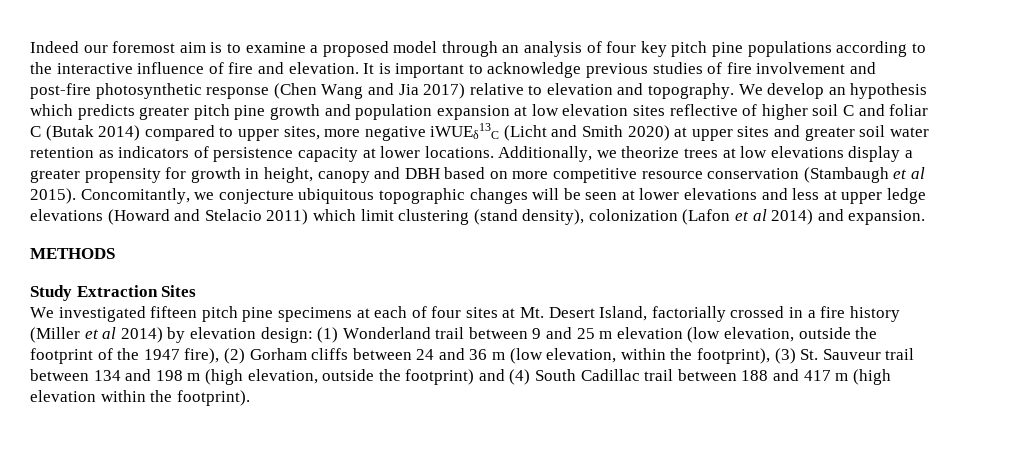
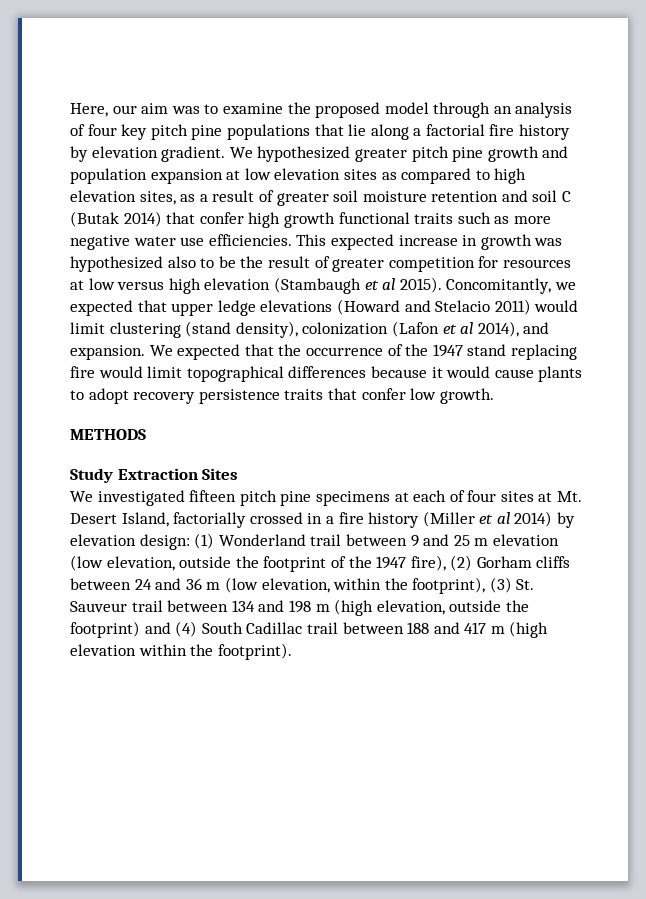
- Indeed our foremost aim is to examine a proposed model through an analysis of four key pitch pine populations according to the interactive influence of fire and elevation. It is important to acknowledge previous studies of fire involvement and post-fire photosynthetic response (Chen Wang and Jia 2017) relative to elevation and topography. We develop an hypothesis which predicts greater pitch pine growth and population expansion at low elevation sites reflective of higher soil C and foliar C (Butak 2014) compared to upper sites, more negative iWUEδ13C (Licht and Smith 2020) at upper sites and greater soil water retention as indicators of persistence capacity at lower locations. Additionally, we theorize trees at low elevations display a greater propensity for growth in height, canopy and DBH based on more competitive resource conservation (Stambaugh et al 2015).
+ Here, our aim was to examine the proposed model through an analysis of four key pitch pine populations that lie along a factorial fire history by elevation gradient. We hypothesized greater pitch pine growth and population expansion at low elevation sites as compared to high elevation sites, as a result of greater soil moisture retention and soil C (Butak 2014) that confer high growth functional traits such as more negative water use efficiencies. This expected increase in growth was hypothesized also to be the result of greater competition for resources at low versus high elevation (Stambaugh et al 2015).
- Concomitantly, we conjecture ubiquitous topographic changes will be seen at lower elevations and less at upper ledge elevations (Howard and Stelacio 2011) which limit clustering (stand density), colonization (Lafon et al 2014) and expansion.
+ Concomitantly, we expected that upper ledge elevations (Howard and Stelacio 2011) would limit clustering (stand density), colonization (Lafon et al 2014), and expansion. We expected that the occurrence of the 1947 stand replacing fire would limit topographical differences because it would cause plants to adopt recovery persistence traits that confer low growth.

